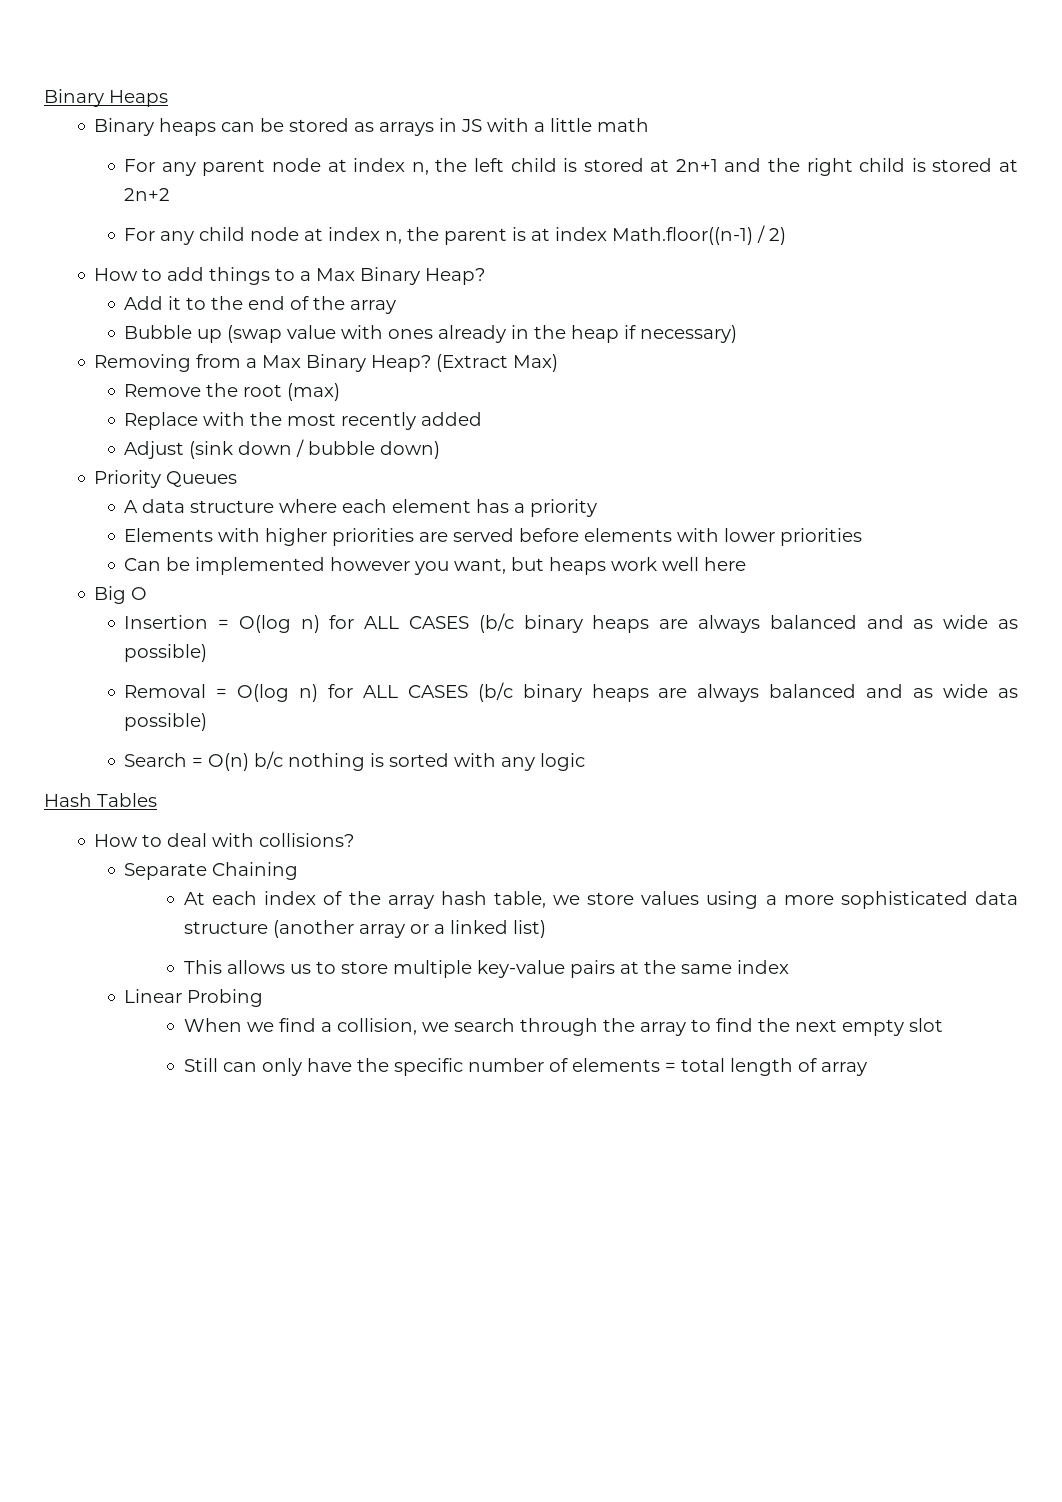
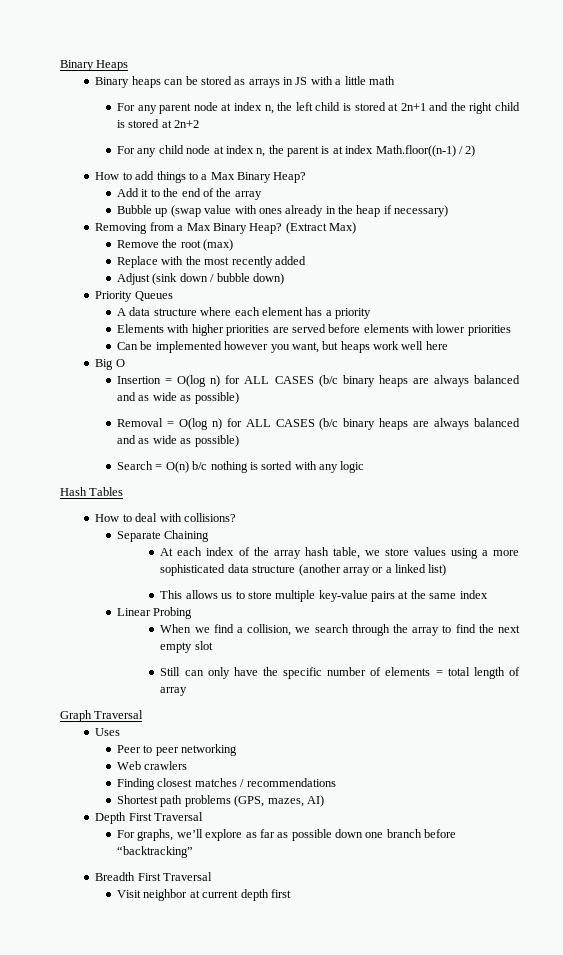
+ Graph Traversal
+ Uses
+ Peer to peer networking
+ Web crawlers
+ Finding closest matches / recommendations
+ Shortest path problems (GPS, mazes, AI)
+ Depth First Traversal
+ For graphs, we’ll explore as far as possible down one branch before “backtracking”
+ Breadth First Traversal
+ Visit neighbor at current depth first

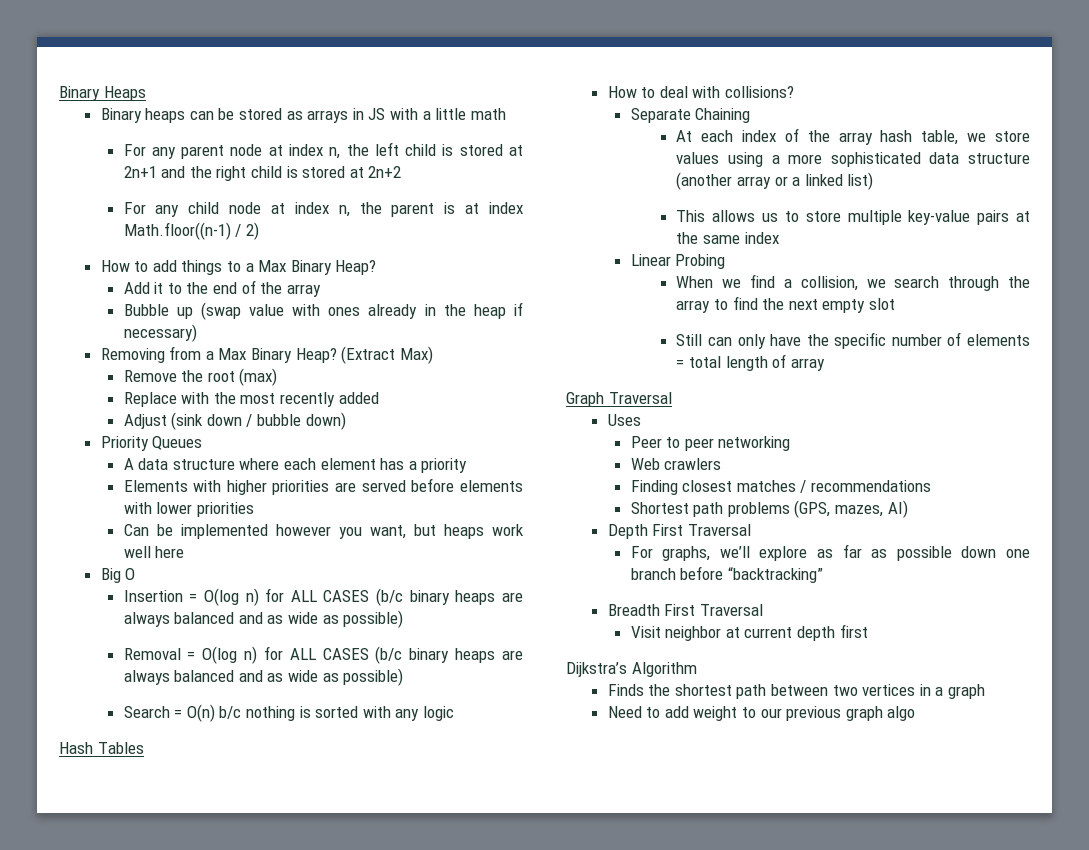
+ Dijkstra’s Algorithm
+ Finds the shortest path between two vertices in a graph
+ Need to add weight to our previous graph algo

